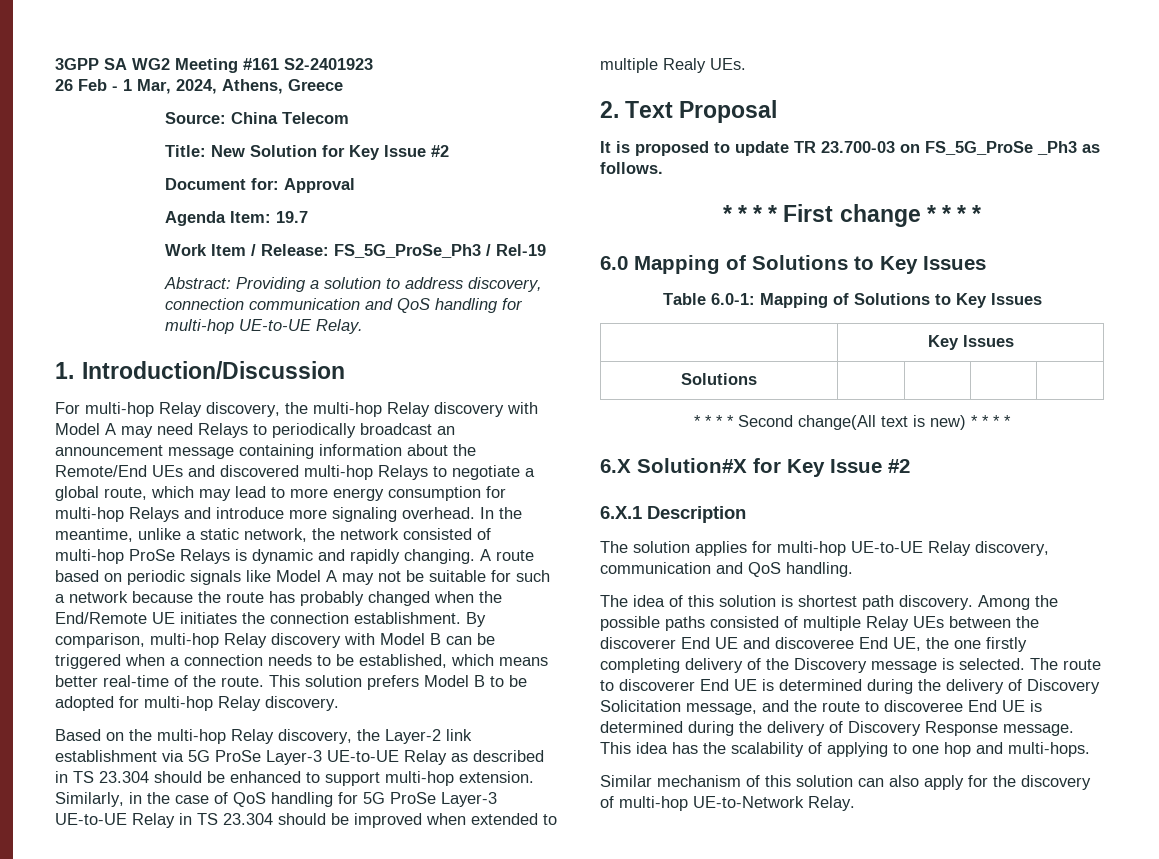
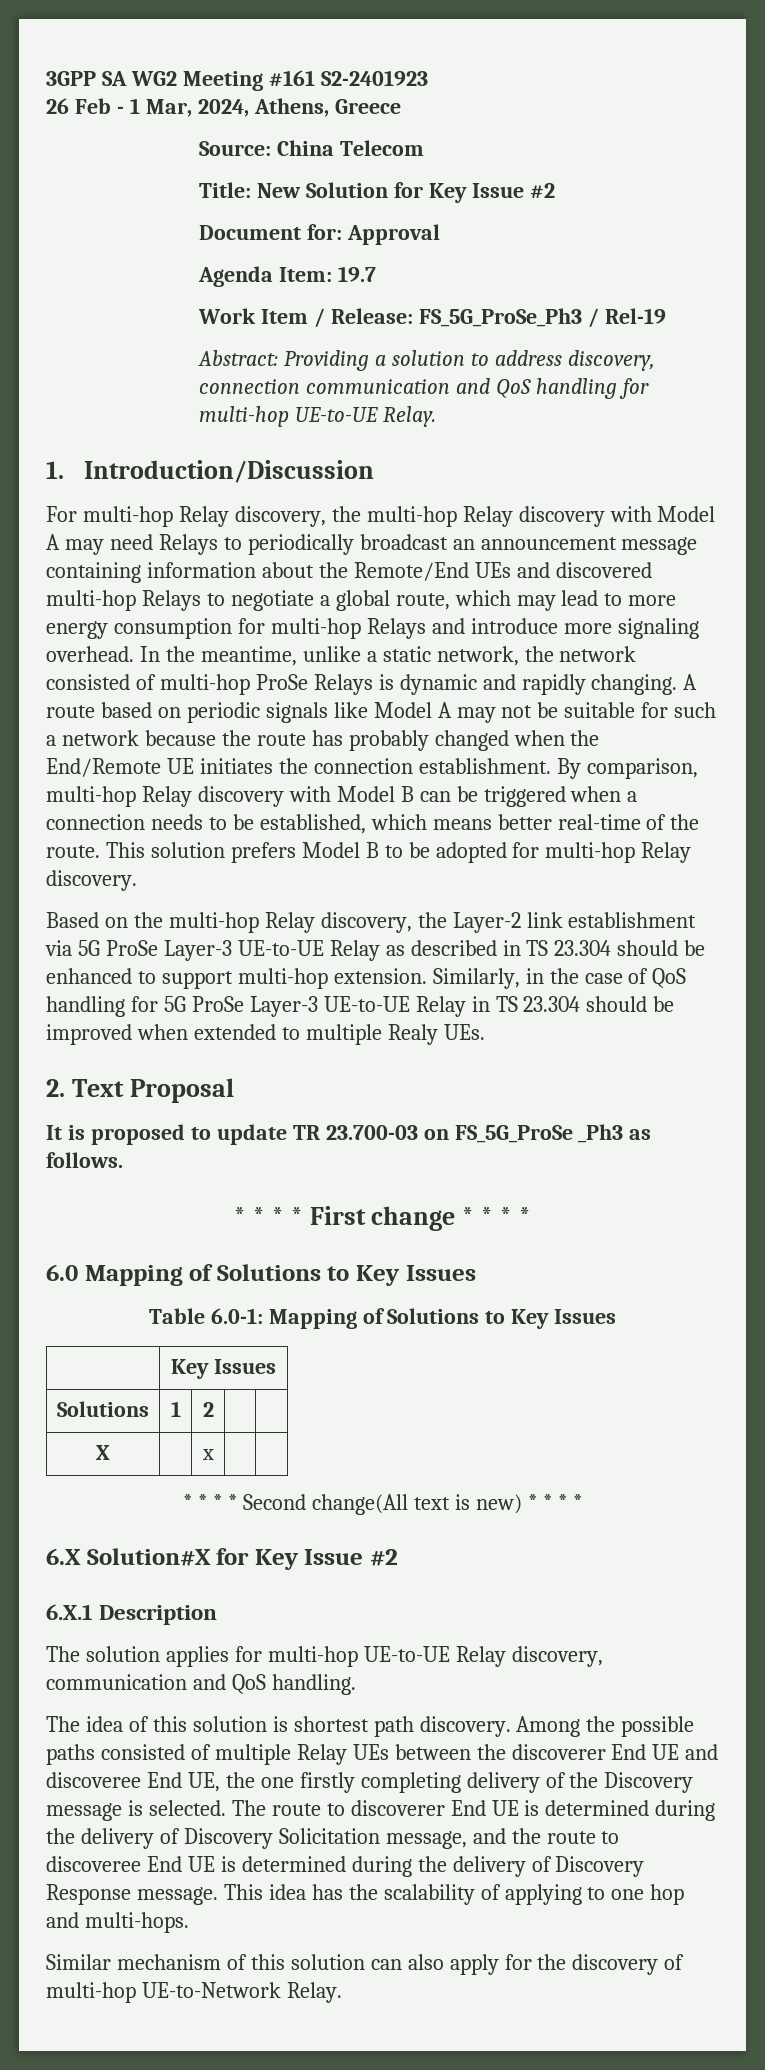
- Solutions | | | |
+ Solutions | 1 | 2 | |
+ X | | x | |

